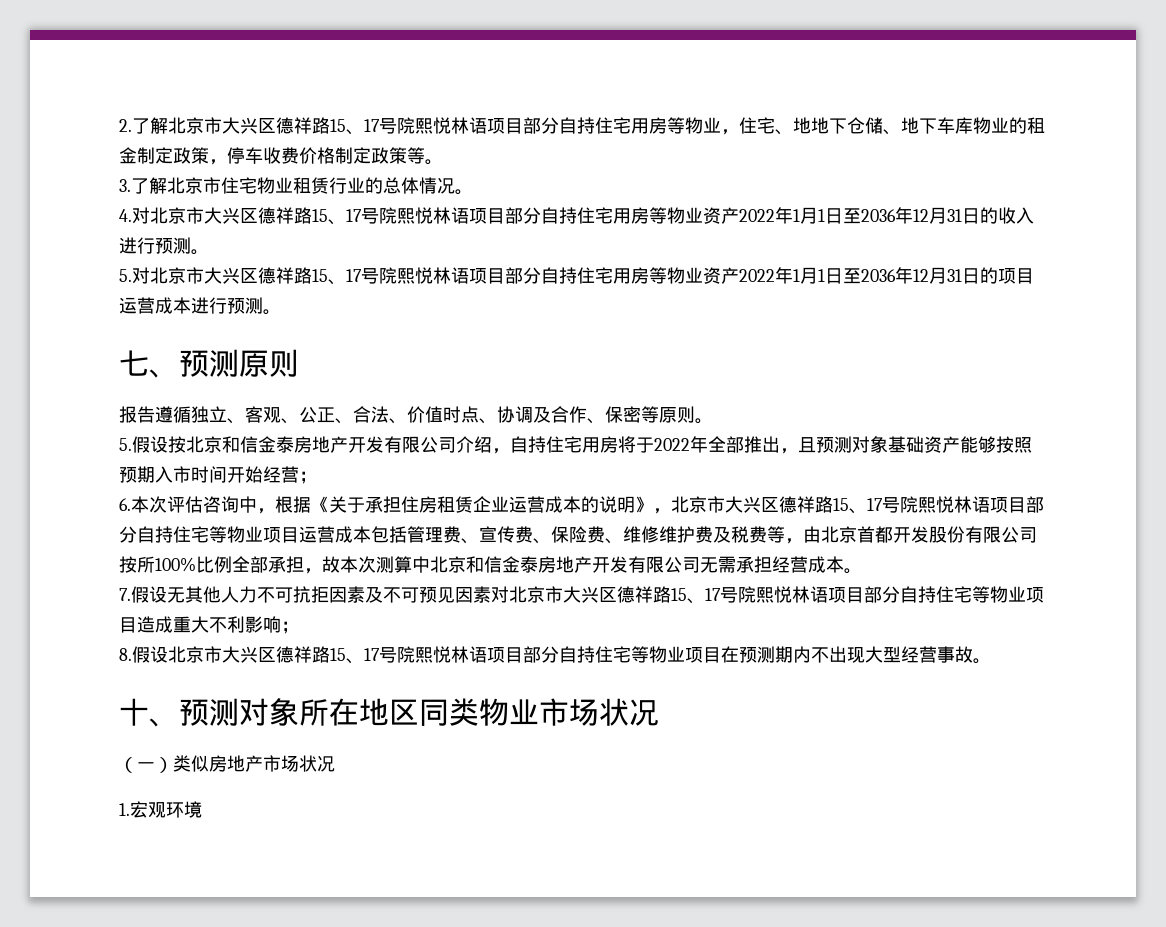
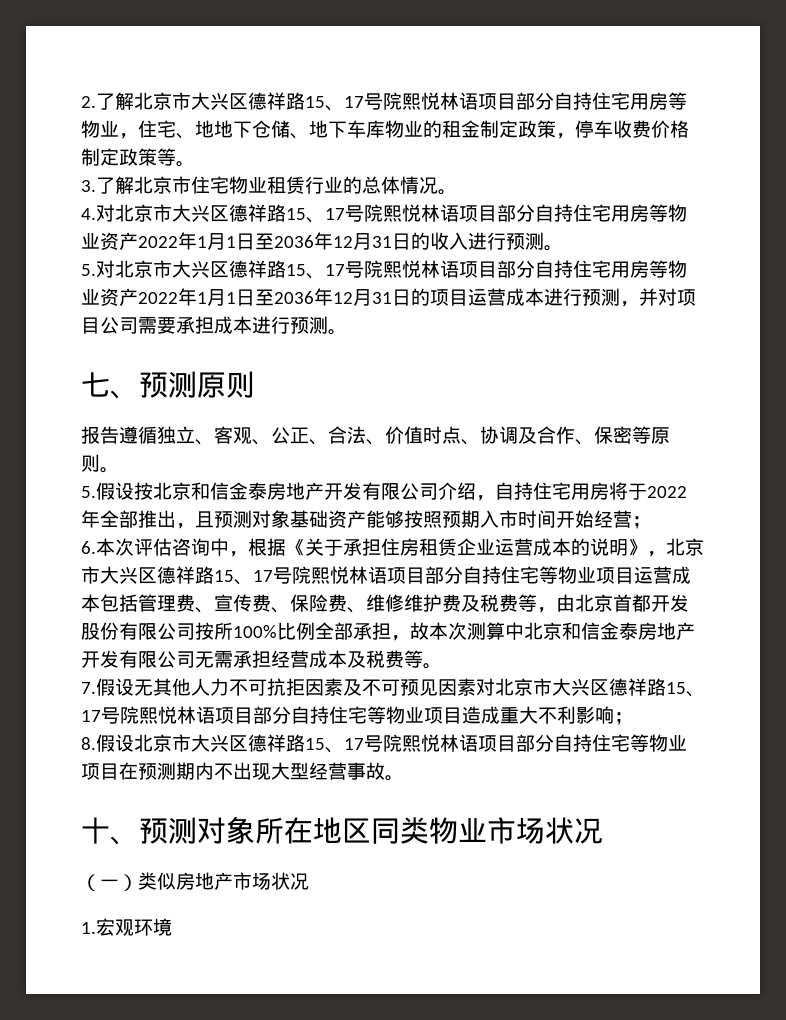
- 5.对北京市大兴区德祥路15、17号院熙悦林语项目部分自持住宅用房等物业资产2022年1月1日至2036年12月31日的项目运营成本进行预测。
+ 5.对北京市大兴区德祥路15、17号院熙悦林语项目部分自持住宅用房等物业资产2022年1月1日至2036年12月31日的项目运营成本进行预测，并对项目公司需要承担成本进行预测。
- 6.本次评估咨询中，根据《关于承担住房租赁企业运营成本的说明》，北京市大兴区德祥路15、17号院熙悦林语项目部分自持住宅等物业项目运营成本包括管理费、宣传费、保险费、维修维护费及税费等，由北京首都开发股份有限公司按所100%比例全部承担，故本次测算中北京和信金泰房地产开发有限公司无需承担经营成本。
+ 6.本次评估咨询中，根据《关于承担住房租赁企业运营成本的说明》，北京市大兴区德祥路15、17号院熙悦林语项目部分自持住宅等物业项目运营成本包括管理费、宣传费、保险费、维修维护费及税费等，由北京首都开发股份有限公司按所100%比例全部承担，故本次测算中北京和信金泰房地产开发有限公司无需承担经营成本及税费等。

